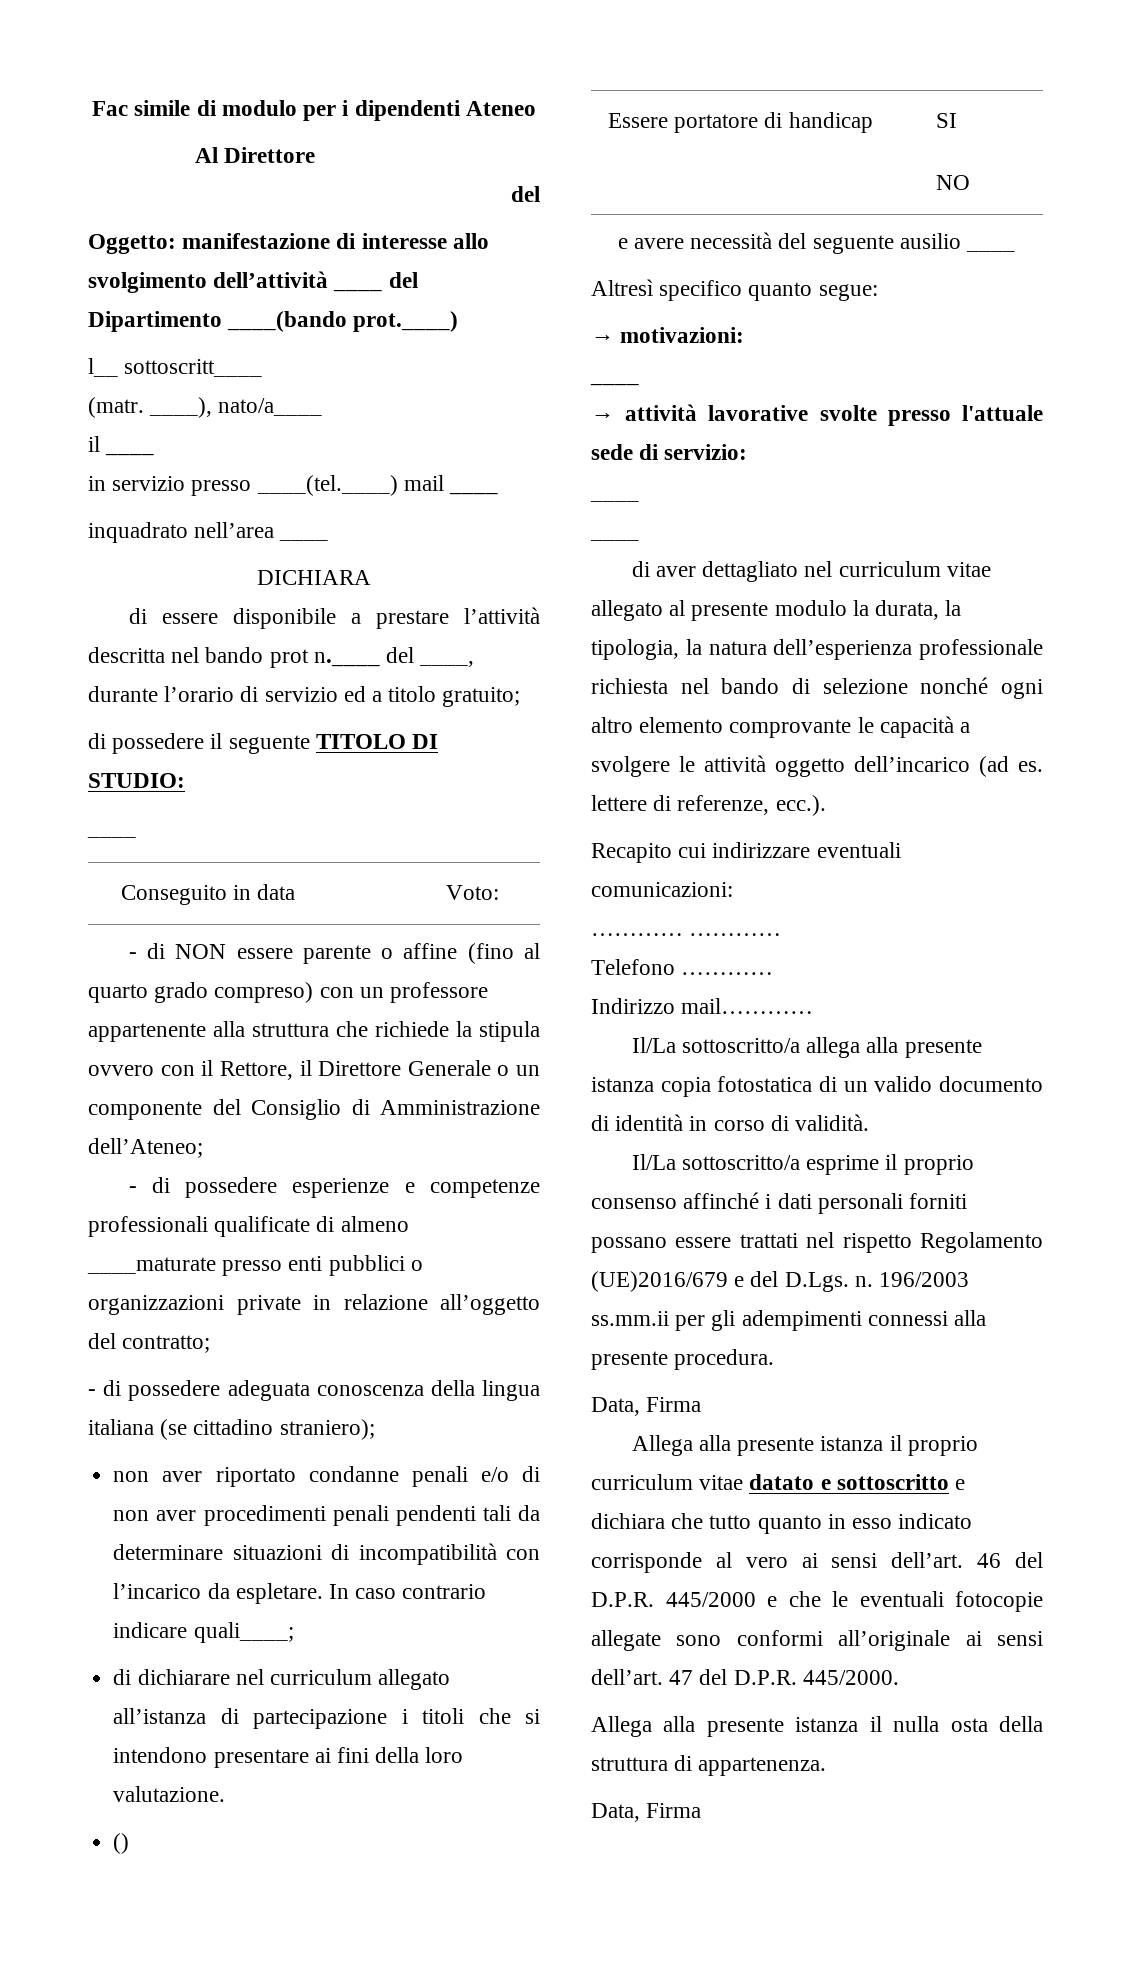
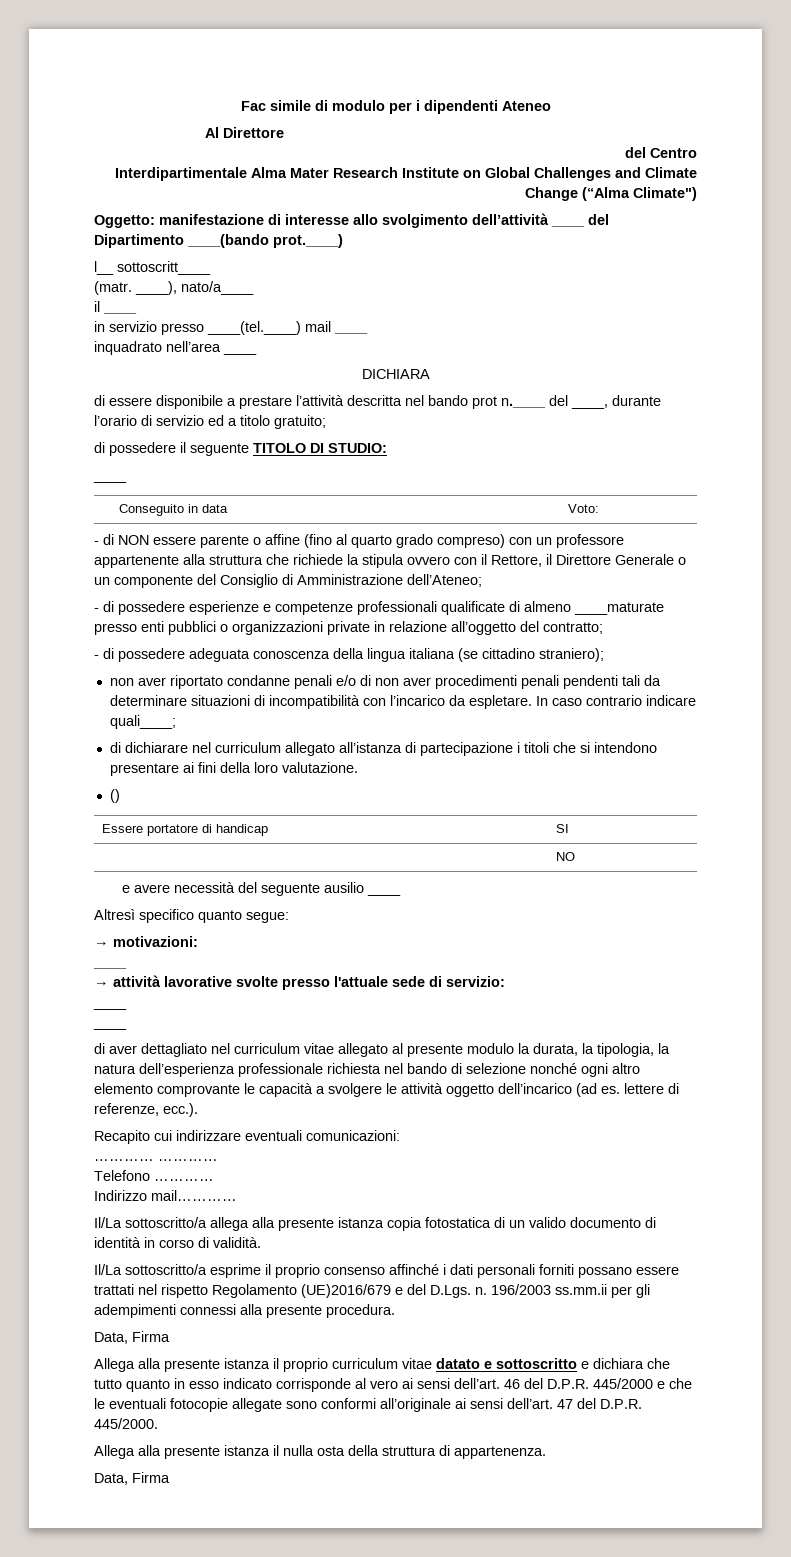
  Al Direttore
- del
+ del Centro
+ Interdipartimentale Alma Mater Research Institute on Global Challenges and Climate Change (“Alma Climate")

